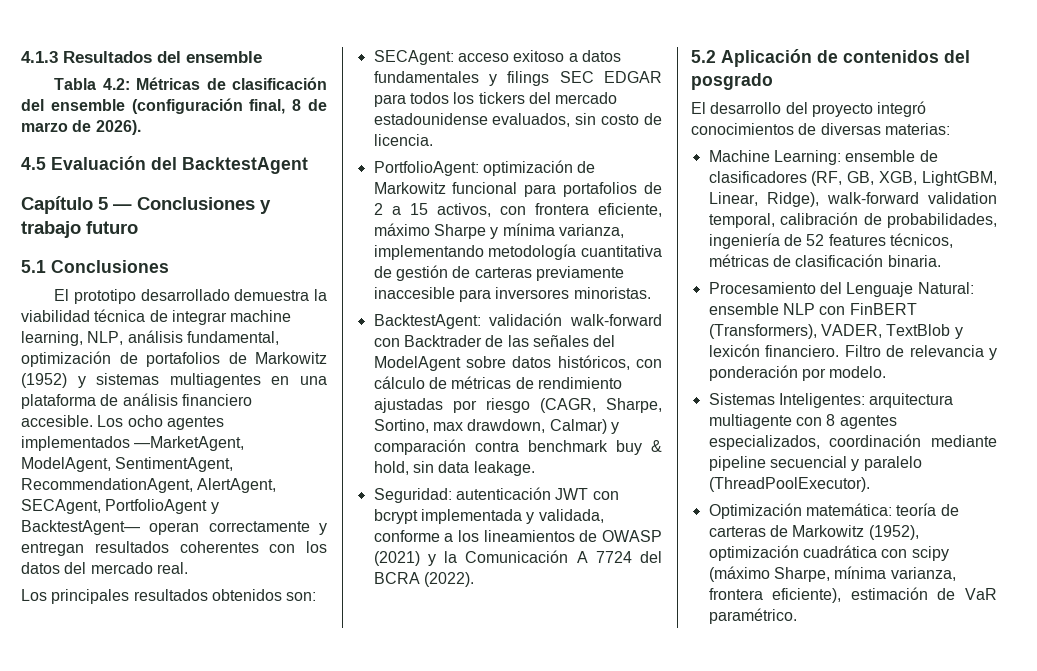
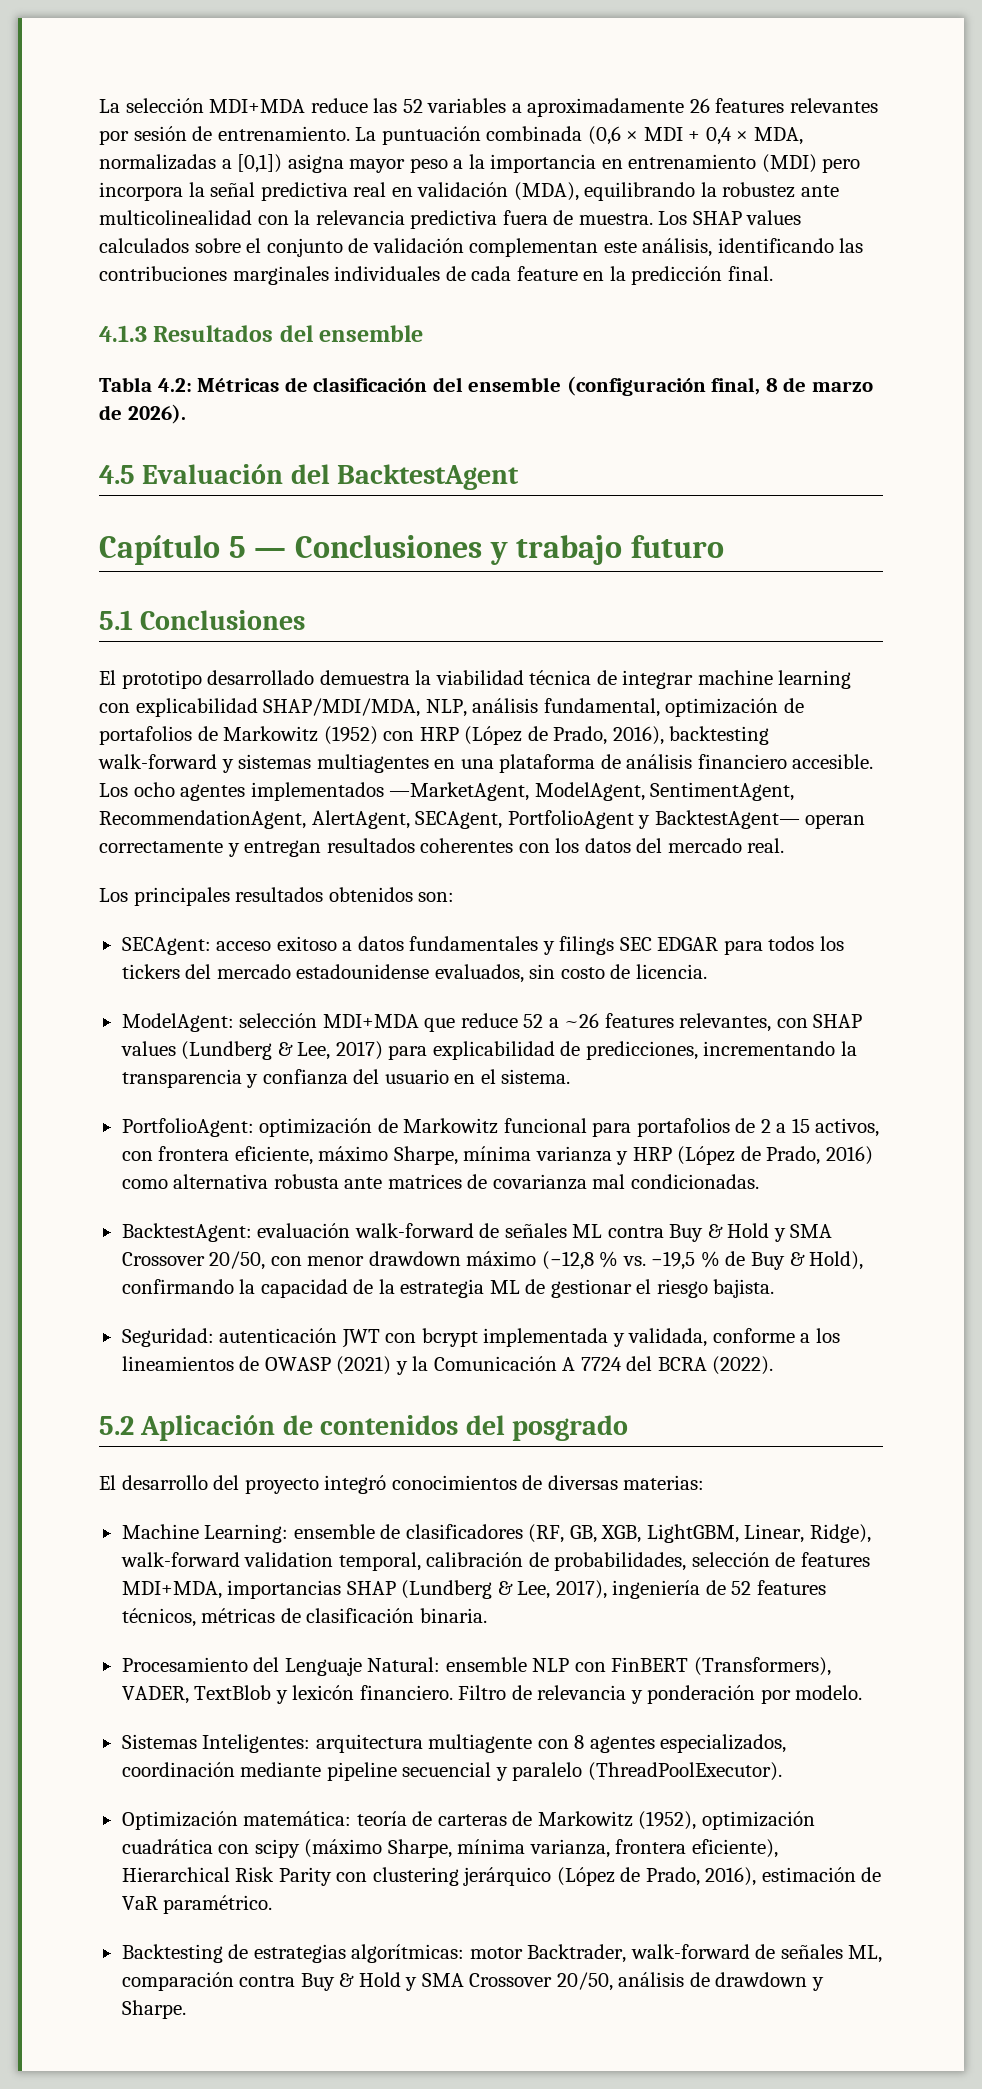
+ La selección MDI+MDA reduce las 52 variables a aproximadamente 26 features relevantes por sesión de entrenamiento. La puntuación combinada (0,6 × MDI + 0,4 × MDA, normalizadas a [0,1]) asigna mayor peso a la importancia en entrenamiento (MDI) pero incorpora la señal predictiva real en validación (MDA), equilibrando la robustez ante multicolinealidad con la relevancia predictiva fuera de muestra. Los SHAP values calculados sobre el conjunto de validación complementan este análisis, identificando las contribuciones marginales individuales de cada feature en la predicción final.
- El prototipo desarrollado demuestra la viabilidad técnica de integrar machine learning, NLP, análisis fundamental, optimización de portafolios de Markowitz (1952) y sistemas multiagentes en una plataforma de análisis financiero accesible.
+ El prototipo desarrollado demuestra la viabilidad técnica de integrar machine learning con explicabilidad SHAP/MDI/MDA, NLP, análisis fundamental, optimización de portafolios de Markowitz (1952) con HRP (López de Prado, 2016), backtesting walk-forward y sistemas multiagentes en una plataforma de análisis financiero accesible.
+ ModelAgent: selección MDI+MDA que reduce 52 a ~26 features relevantes, con SHAP values (Lundberg & Lee, 2017) para explicabilidad de predicciones, incrementando la transparencia y confianza del usuario en el sistema.
- PortfolioAgent: optimización de Markowitz funcional para portafolios de 2 a 15 activos, con frontera eficiente, máximo Sharpe y mínima varianza, implementando metodología cuantitativa de gestión de carteras previamente inaccesible para inversores minoristas.
- BacktestAgent: validación walk-forward con Backtrader de las señales del ModelAgent sobre datos históricos, con cálculo de métricas de rendimiento ajustadas por riesgo (CAGR, Sharpe, Sortino, max drawdown, Calmar) y comparación contra benchmark buy & hold, sin data leakage.
+ PortfolioAgent: optimización de Markowitz funcional para portafolios de 2 a 15 activos, con frontera eficiente, máximo Sharpe, mínima varianza y HRP (López de Prado, 2016) como alternativa robusta ante matrices de covarianza mal condicionadas.
+ BacktestAgent: evaluación walk-forward de señales ML contra Buy & Hold y SMA Crossover 20/50, con menor drawdown máximo (−12,8 % vs. −19,5 % de Buy & Hold), confirmando la capacidad de la estrategia ML de gestionar el riesgo bajista.
- Machine Learning: ensemble de clasificadores (RF, GB, XGB, LightGBM, Linear, Ridge), walk-forward validation temporal, calibración de probabilidades, ingeniería de 52 features técnicos, métricas de clasificación binaria.
+ Machine Learning: ensemble de clasificadores (RF, GB, XGB, LightGBM, Linear, Ridge), walk-forward validation temporal, calibración de probabilidades, selección de features MDI+MDA, importancias SHAP (Lundberg & Lee, 2017), ingeniería de 52 features técnicos, métricas de clasificación binaria.
- Optimización matemática: teoría de carteras de Markowitz (1952), optimización cuadrática con scipy (máximo Sharpe, mínima varianza, frontera eficiente), estimación de VaR paramétrico.
+ Optimización matemática: teoría de carteras de Markowitz (1952), optimización cuadrática con scipy (máximo Sharpe, mínima varianza, frontera eficiente), Hierarchical Risk Parity con clustering jerárquico (López de Prado, 2016), estimación de VaR paramétrico.
+ Backtesting de estrategias algorítmicas: motor Backtrader, walk-forward de señales ML, comparación contra Buy & Hold y SMA Crossover 20/50, análisis de drawdown y Sharpe.

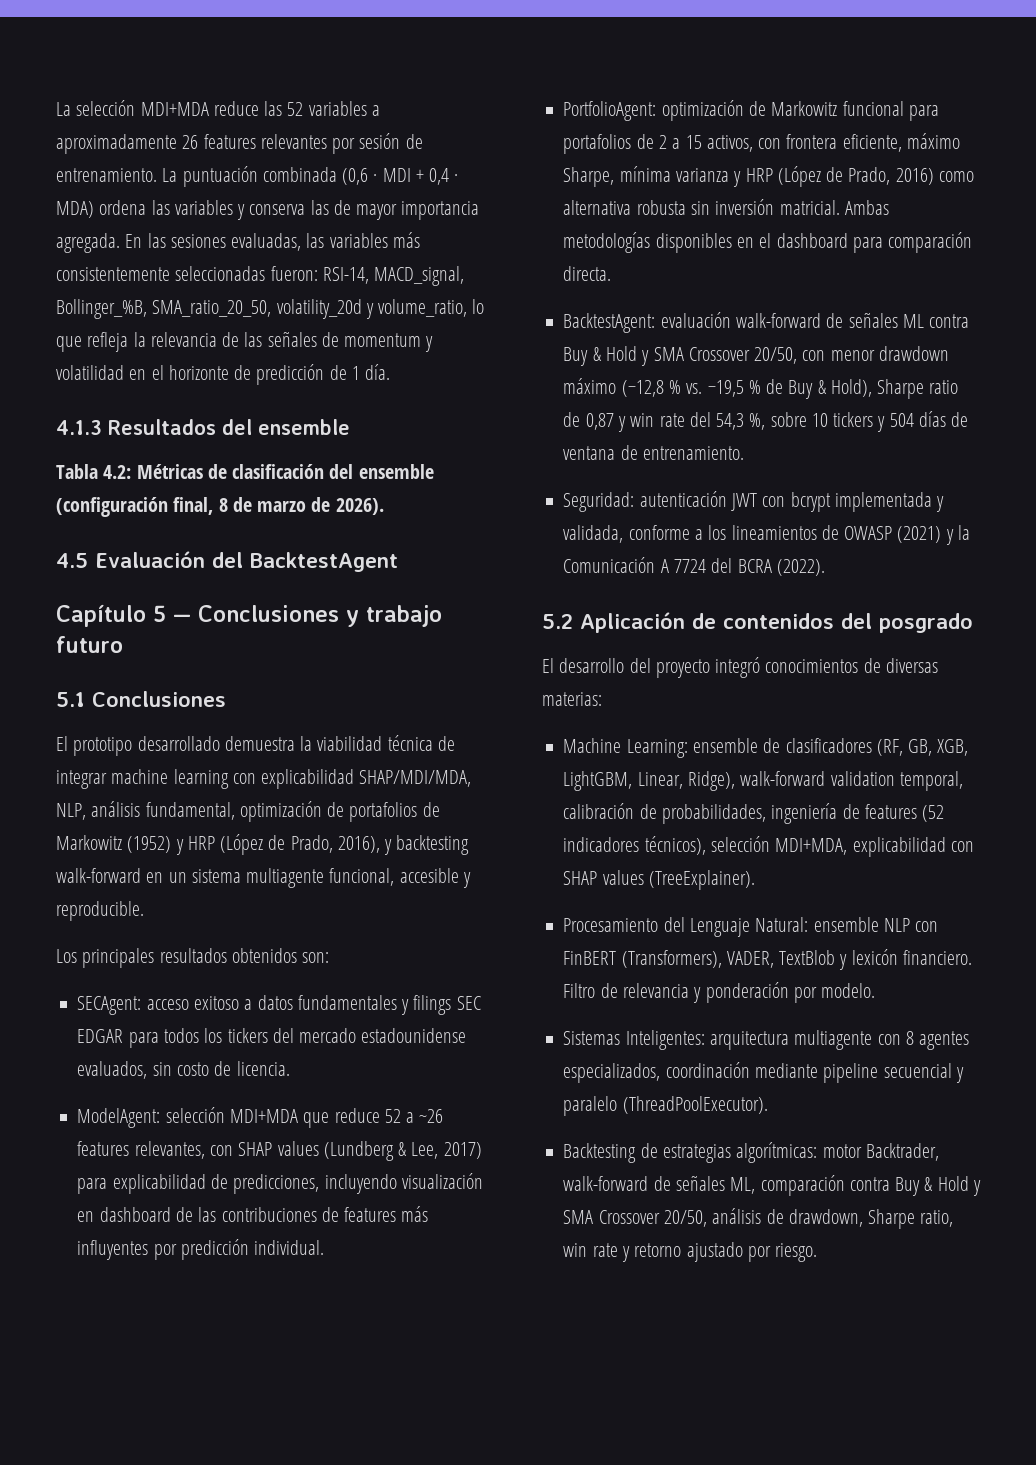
- La puntuación combinada (0,6 × MDI + 0,4 × MDA, normalizadas a [0,1]) asigna mayor peso a la importancia en entrenamiento (MDI) pero incorpora la señal predictiva real en validación (MDA), equilibrando la robustez ante multicolinealidad con la relevancia predictiva fuera de muestra. Los SHAP values calculados sobre el conjunto de validación complementan este análisis, identificando las contribuciones marginales individuales de cada feature en la predicción final.
+ La puntuación combinada (0,6 · MDI + 0,4 · MDA) ordena las variables y conserva las de mayor importancia agregada. En las sesiones evaluadas, las variables más consistentemente seleccionadas fueron: RSI-14, MACD_signal, Bollinger_%B, SMA_ratio_20_50, volatility_20d y volume_ratio, lo que refleja la relevancia de las señales de momentum y volatilidad en el horizonte de predicción de 1 día.
- El prototipo desarrollado demuestra la viabilidad técnica de integrar machine learning con explicabilidad SHAP/MDI/MDA, NLP, análisis fundamental, optimización de portafolios de Markowitz (1952) con HRP (López de Prado, 2016), backtesting walk-forward y sistemas multiagentes en una plataforma de análisis financiero accesible. Los ocho agentes implementados —MarketAgent, ModelAgent, SentimentAgent, RecommendationAgent, AlertAgent, SECAgent, PortfolioAgent y BacktestAgent— operan correctamente y entregan resultados coherentes con los datos del mercado real.
+ El prototipo desarrollado demuestra la viabilidad técnica de integrar machine learning con explicabilidad SHAP/MDI/MDA, NLP, análisis fundamental, optimización de portafolios de Markowitz (1952) y HRP (López de Prado, 2016), y backtesting walk-forward en un sistema multiagente funcional, accesible y reproducible.
- ModelAgent: selección MDI+MDA que reduce 52 a ~26 features relevantes, con SHAP values (Lundberg & Lee, 2017) para explicabilidad de predicciones, incrementando la transparencia y confianza del usuario en el sistema.
+ ModelAgent: selección MDI+MDA que reduce 52 a ~26 features relevantes, con SHAP values (Lundberg & Lee, 2017) para explicabilidad de predicciones, incluyendo visualización en dashboard de las contribuciones de features más influyentes por predicción individual.
- PortfolioAgent: optimización de Markowitz funcional para portafolios de 2 a 15 activos, con frontera eficiente, máximo Sharpe, mínima varianza y HRP (López de Prado, 2016) como alternativa robusta ante matrices de covarianza mal condicionadas.
+ PortfolioAgent: optimización de Markowitz funcional para portafolios de 2 a 15 activos, con frontera eficiente, máximo Sharpe, mínima varianza y HRP (López de Prado, 2016) como alternativa robusta sin inversión matricial. Ambas metodologías disponibles en el dashboard para comparación directa.
- BacktestAgent: evaluación walk-forward de señales ML contra Buy & Hold y SMA Crossover 20/50, con menor drawdown máximo (−12,8 % vs. −19,5 % de Buy & Hold), confirmando la capacidad de la estrategia ML de gestionar el riesgo bajista.
+ BacktestAgent: evaluación walk-forward de señales ML contra Buy & Hold y SMA Crossover 20/50, con menor drawdown máximo (−12,8 % vs. −19,5 % de Buy & Hold), Sharpe ratio de 0,87 y win rate del 54,3 %, sobre 10 tickers y 504 días de ventana de entrenamiento.
- Machine Learning: ensemble de clasificadores (RF, GB, XGB, LightGBM, Linear, Ridge), walk-forward validation temporal, calibración de probabilidades, selección de features MDI+MDA, importancias SHAP (Lundberg & Lee, 2017), ingeniería de 52 features técnicos, métricas de clasificación binaria.
+ Machine Learning: ensemble de clasificadores (RF, GB, XGB, LightGBM, Linear, Ridge), walk-forward validation temporal, calibración de probabilidades, ingeniería de features (52 indicadores técnicos), selección MDI+MDA, explicabilidad con SHAP values (TreeExplainer).
- Optimización matemática: teoría de carteras de Markowitz (1952), optimización cuadrática con scipy (máximo Sharpe, mínima varianza, frontera eficiente), Hierarchical Risk Parity con clustering jerárquico (López de Prado, 2016), estimación de VaR paramétrico.
- Backtesting de estrategias algorítmicas: motor Backtrader, walk-forward de señales ML, comparación contra Buy & Hold y SMA Crossover 20/50, análisis de drawdown y Sharpe.
+ Backtesting de estrategias algorítmicas: motor Backtrader, walk-forward de señales ML, comparación contra Buy & Hold y SMA Crossover 20/50, análisis de drawdown, Sharpe ratio, win rate y retorno ajustado por riesgo.

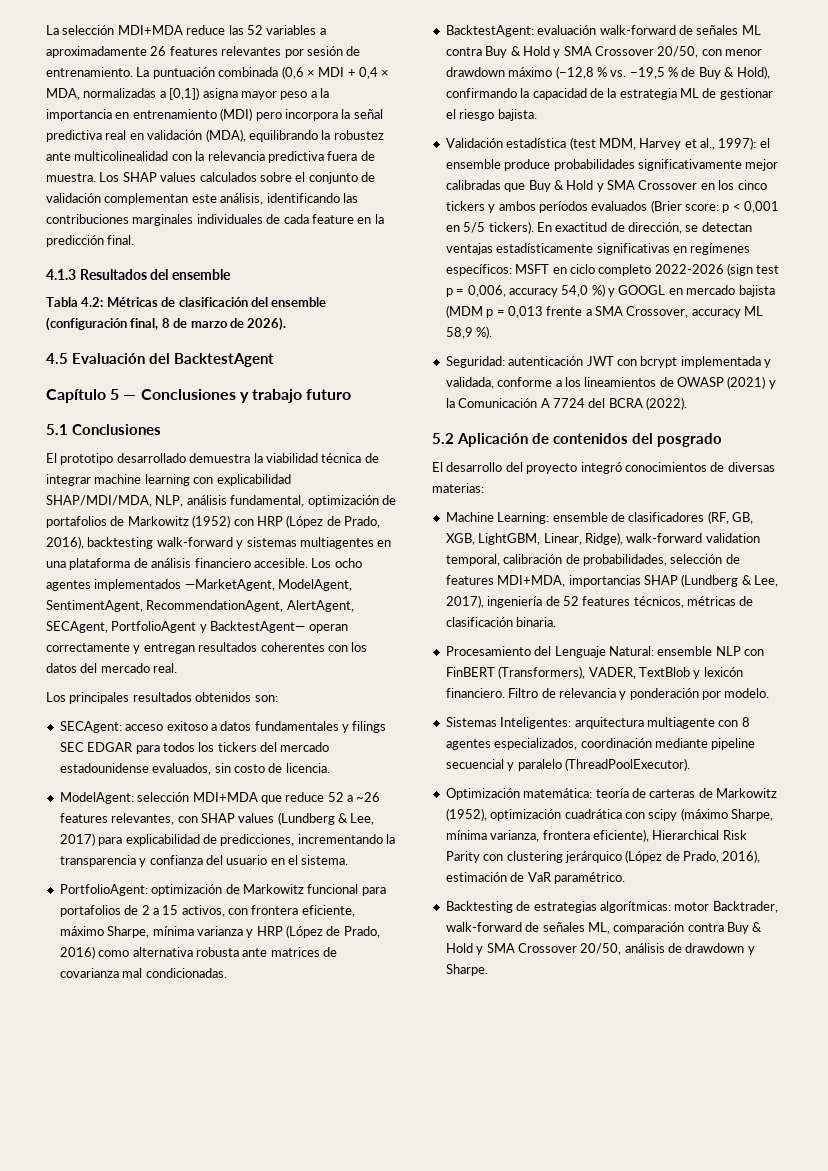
- La puntuación combinada (0,6 · MDI + 0,4 · MDA) ordena las variables y conserva las de mayor importancia agregada. En las sesiones evaluadas, las variables más consistentemente seleccionadas fueron: RSI-14, MACD_signal, Bollinger_%B, SMA_ratio_20_50, volatility_20d y volume_ratio, lo que refleja la relevancia de las señales de momentum y volatilidad en el horizonte de predicción de 1 día.
+ La puntuación combinada (0,6 × MDI + 0,4 × MDA, normalizadas a [0,1]) asigna mayor peso a la importancia en entrenamiento (MDI) pero incorpora la señal predictiva real en validación (MDA), equilibrando la robustez ante multicolinealidad con la relevancia predictiva fuera de muestra. Los SHAP values calculados sobre el conjunto de validación complementan este análisis, identificando las contribuciones marginales individuales de cada feature en la predicción final.
- El prototipo desarrollado demuestra la viabilidad técnica de integrar machine learning con explicabilidad SHAP/MDI/MDA, NLP, análisis fundamental, optimización de portafolios de Markowitz (1952) y HRP (López de Prado, 2016), y backtesting walk-forward en un sistema multiagente funcional, accesible y reproducible.
+ El prototipo desarrollado demuestra la viabilidad técnica de integrar machine learning con explicabilidad SHAP/MDI/MDA, NLP, análisis fundamental, optimización de portafolios de Markowitz (1952) con HRP (López de Prado, 2016), backtesting walk-forward y sistemas multiagentes en una plataforma de análisis financiero accesible. Los ocho agentes implementados —MarketAgent, ModelAgent, SentimentAgent, RecommendationAgent, AlertAgent, SECAgent, PortfolioAgent y BacktestAgent— operan correctamente y entregan resultados coherentes con los datos del mercado real.
- ModelAgent: selección MDI+MDA que reduce 52 a ~26 features relevantes, con SHAP values (Lundberg & Lee, 2017) para explicabilidad de predicciones, incluyendo visualización en dashboard de las contribuciones de features más influyentes por predicción individual.
+ ModelAgent: selección MDI+MDA que reduce 52 a ~26 features relevantes, con SHAP values (Lundberg & Lee, 2017) para explicabilidad de predicciones, incrementando la transparencia y confianza del usuario en el sistema.
- PortfolioAgent: optimización de Markowitz funcional para portafolios de 2 a 15 activos, con frontera eficiente, máximo Sharpe, mínima varianza y HRP (López de Prado, 2016) como alternativa robusta sin inversión matricial. Ambas metodologías disponibles en el dashboard para comparación directa.
+ PortfolioAgent: optimización de Markowitz funcional para portafolios de 2 a 15 activos, con frontera eficiente, máximo Sharpe, mínima varianza y HRP (López de Prado, 2016) como alternativa robusta ante matrices de covarianza mal condicionadas.
- BacktestAgent: evaluación walk-forward de señales ML contra Buy & Hold y SMA Crossover 20/50, con menor drawdown máximo (−12,8 % vs. −19,5 % de Buy & Hold), Sharpe ratio de 0,87 y win rate del 54,3 %, sobre 10 tickers y 504 días de ventana de entrenamiento.
+ BacktestAgent: evaluación walk-forward de señales ML contra Buy & Hold y SMA Crossover 20/50, con menor drawdown máximo (−12,8 % vs. −19,5 % de Buy & Hold), confirmando la capacidad de la estrategia ML de gestionar el riesgo bajista.
+ Validación estadística (test MDM, Harvey et al., 1997): el ensemble produce probabilidades significativamente mejor calibradas que Buy & Hold y SMA Crossover en los cinco tickers y ambos períodos evaluados (Brier score: p < 0,001 en 5/5 tickers). En exactitud de dirección, se detectan ventajas estadísticamente significativas en regímenes específicos: MSFT en ciclo completo 2022-2026 (sign test p = 0,006, accuracy 54,0 %) y GOOGL en mercado bajista (MDM p = 0,013 frente a SMA Crossover, accuracy ML 58,9 %).
- Machine Learning: ensemble de clasificadores (RF, GB, XGB, LightGBM, Linear, Ridge), walk-forward validation temporal, calibración de probabilidades, ingeniería de features (52 indicadores técnicos), selección MDI+MDA, explicabilidad con SHAP values (TreeExplainer).
+ Machine Learning: ensemble de clasificadores (RF, GB, XGB, LightGBM, Linear, Ridge), walk-forward validation temporal, calibración de probabilidades, selección de features MDI+MDA, importancias SHAP (Lundberg & Lee, 2017), ingeniería de 52 features técnicos, métricas de clasificación binaria.
+ Optimización matemática: teoría de carteras de Markowitz (1952), optimización cuadrática con scipy (máximo Sharpe, mínima varianza, frontera eficiente), Hierarchical Risk Parity con clustering jerárquico (López de Prado, 2016), estimación de VaR paramétrico.
- Backtesting de estrategias algorítmicas: motor Backtrader, walk-forward de señales ML, comparación contra Buy & Hold y SMA Crossover 20/50, análisis de drawdown, Sharpe ratio, win rate y retorno ajustado por riesgo.
+ Backtesting de estrategias algorítmicas: motor Backtrader, walk-forward de señales ML, comparación contra Buy & Hold y SMA Crossover 20/50, análisis de drawdown y Sharpe.

